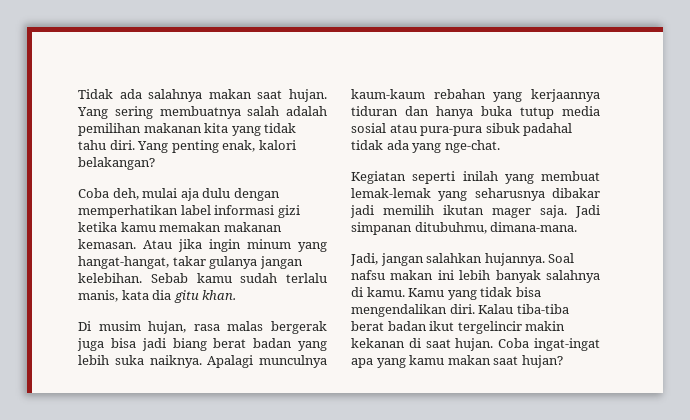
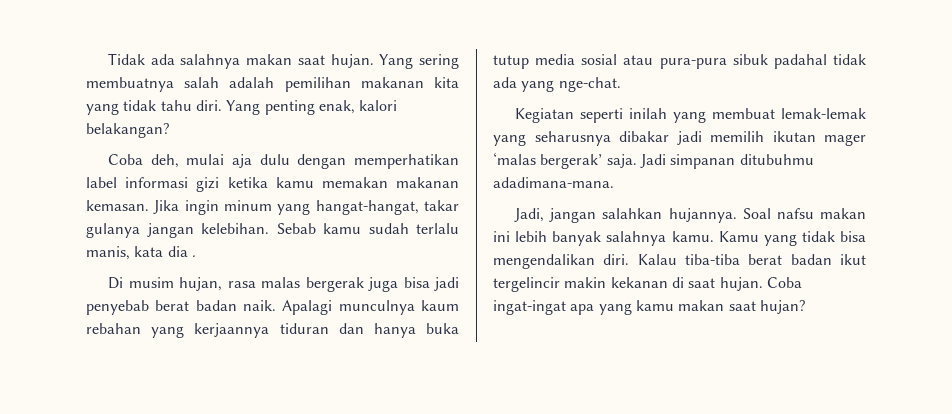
- Atau jika ingin minum yang hangat-hangat, takar gulanya jangan kelebihan.
+ Jika ingin minum yang hangat-hangat, takar gulanya jangan kelebihan.
- Sebab kamu sudah terlalu manis, kata dia gitu khan.
+ Sebab kamu sudah terlalu manis, kata dia .
- Di musim hujan, rasa malas bergerak juga bisa jadi biang berat badan yang lebih suka naiknya.
+ Di musim hujan, rasa malas bergerak juga bisa jadi penyebab berat badan naik.
- Apalagi munculnya kaum-kaum rebahan yang kerjaannya tiduran dan hanya buka tutup media sosial atau pura-pura sibuk padahal tidak ada yang nge-chat.
+ Apalagi munculnya kaum rebahan yang kerjaannya tiduran dan hanya buka tutup media sosial atau pura-pura sibuk padahal tidak ada yang nge-chat.
- Kegiatan seperti inilah yang membuat lemak-lemak yang seharusnya dibakar jadi memilih ikutan mager saja.
+ Kegiatan seperti inilah yang membuat lemak-lemak yang seharusnya dibakar jadi memilih ikutan mager ‘malas bergerak’ saja.
- Jadi simpanan ditubuhmu, dimana-mana.
+ Jadi simpanan ditubuhmu adadimana-mana.
- Soal nafsu makan ini lebih banyak salahnya di kamu.
+ Soal nafsu makan ini lebih banyak salahnya kamu.

